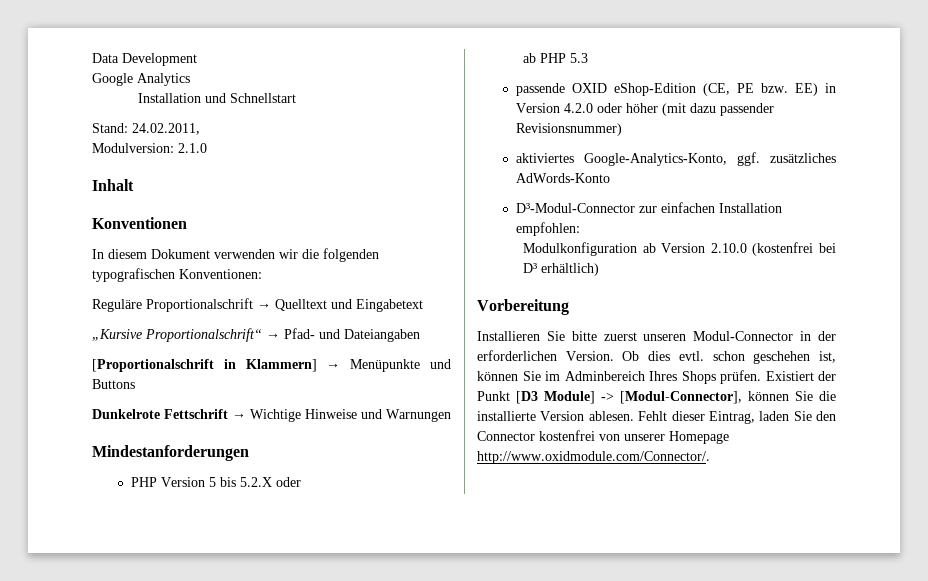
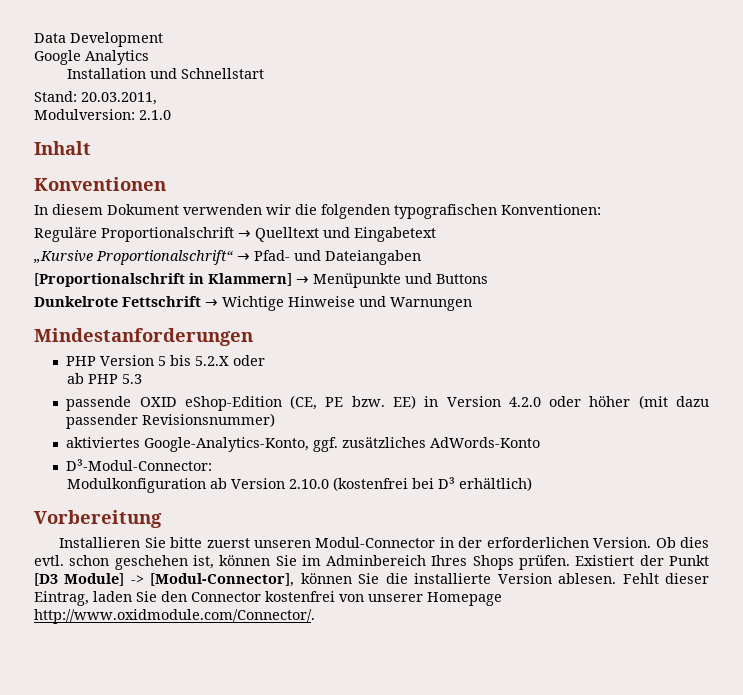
- Stand: 24.02.2011,
+ Stand: 20.03.2011,
- D³-Modul-Connector zur einfachen Installation empfohlen:
+ D³-Modul-Connector:

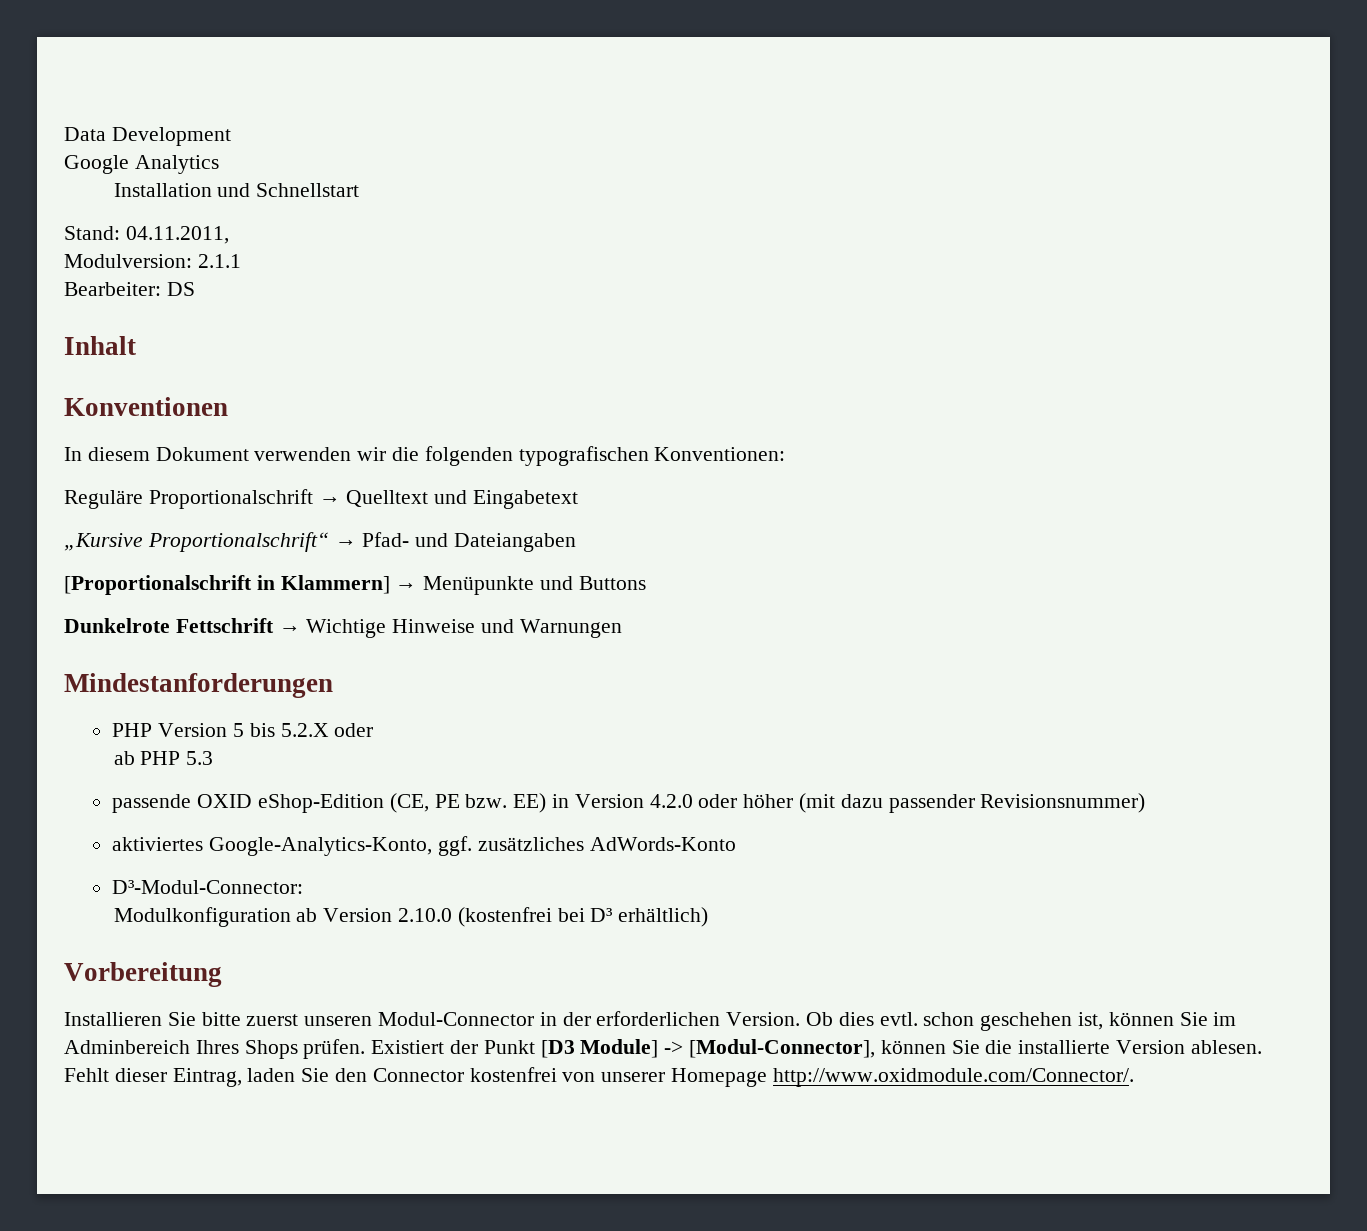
- Stand: 20.03.2011,
+ Stand: 04.11.2011,
- Modulversion: 2.1.0
+ Modulversion: 2.1.1
+ Bearbeiter: DS

